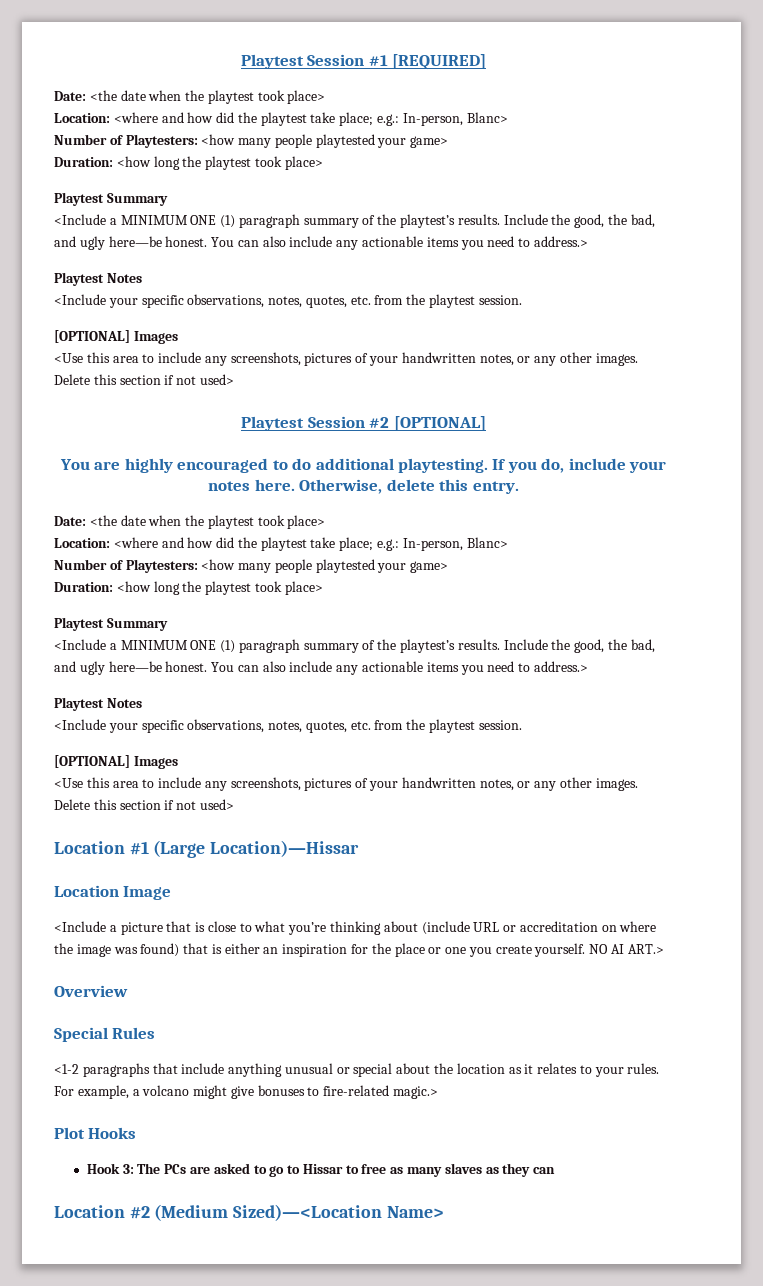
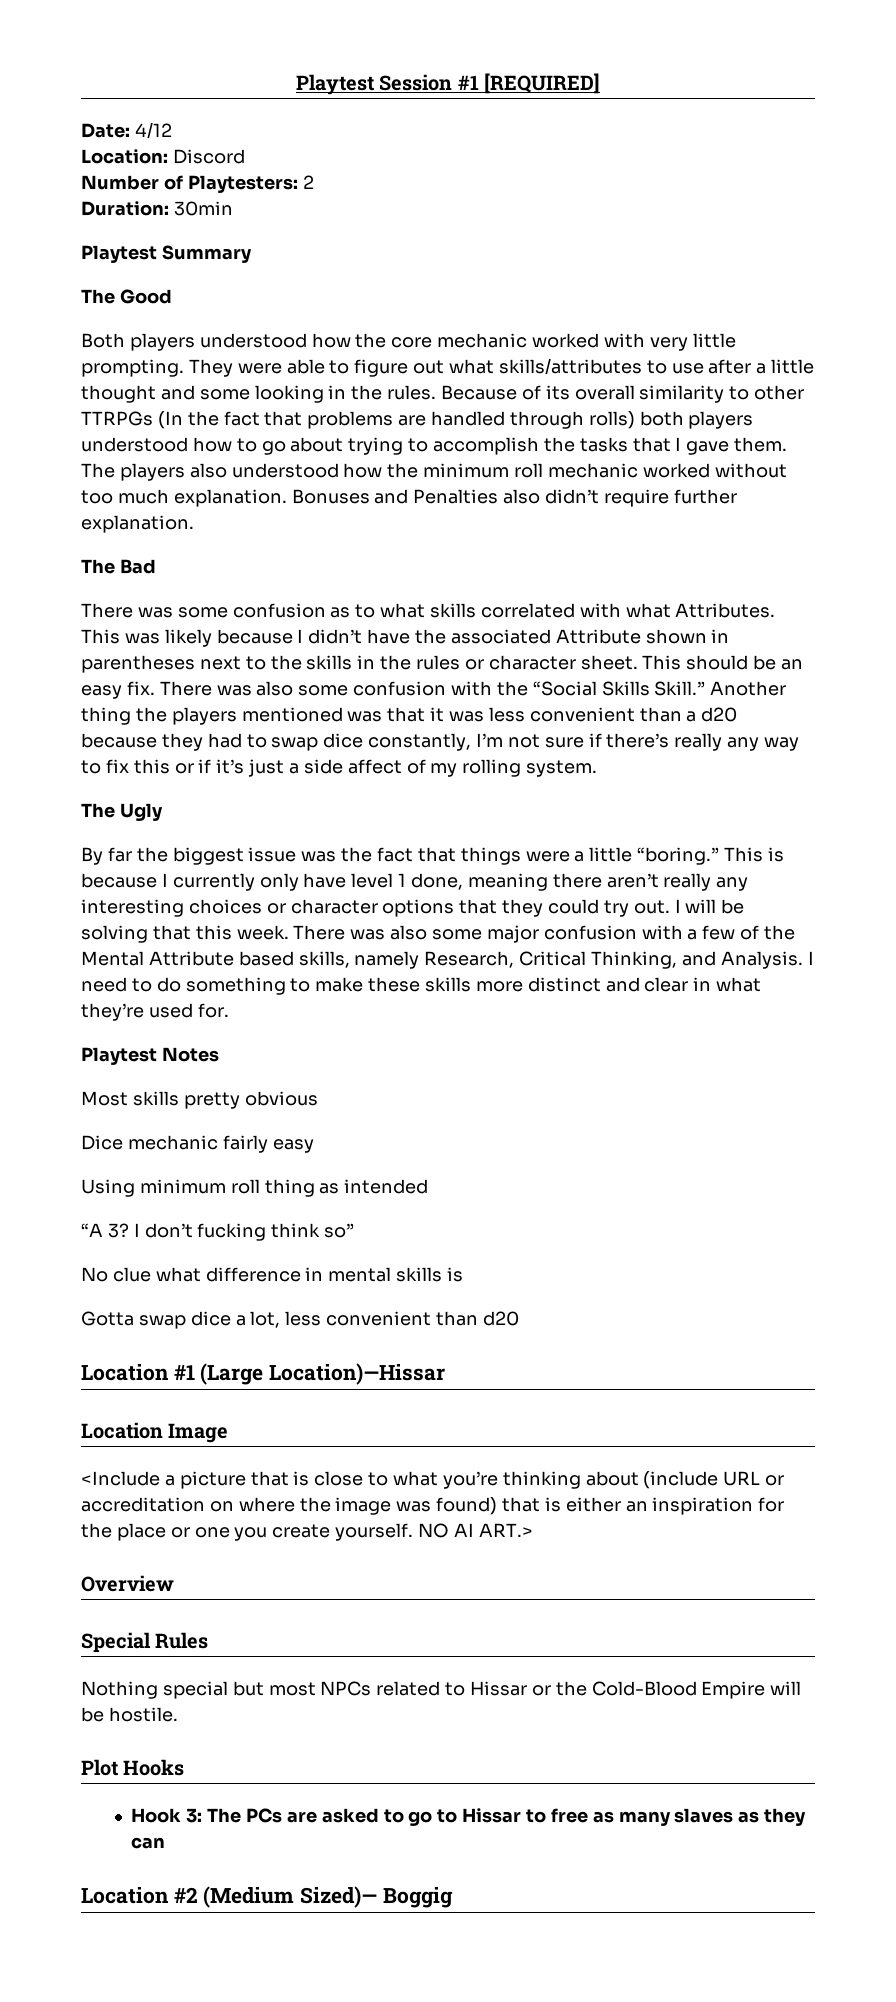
  Playtest Session #1 [REQUIRED]
- Date: <the date when the playtest took place>
- Location: <where and how did the playtest take place; e.g.: In-person, Blanc>
- Number of Playtesters: <how many people playtested your game>
- Duration: <how long the playtest took place>
+ Date: 4/12
+ Location: Discord
+ Number of Playtesters: 2
+ Duration: 30min
  Playtest Summary
- <Include a MINIMUM ONE (1) paragraph summary of the playtest’s results. Include the good, the bad, and ugly here—be honest. You can also include any actionable items you need to address.>
+ The Good
+ Both players understood how the core mechanic worked with very little prompting. They were able to figure out what skills/attributes to use after a little thought and some looking in the rules. Because of its overall similarity to other TTRPGs (In the fact that problems are handled through rolls) both players understood how to go about trying to accomplish the tasks that I gave them. The players also understood how the minimum roll mechanic worked without too much explanation. Bonuses and Penalties also didn’t require further explanation.
+ The Bad
+ There was some confusion as to what skills correlated with what Attributes. This was likely because I didn’t have the associated Attribute shown in parentheses next to the skills in the rules or character sheet. This should be an easy fix. There was also some confusion with the “Social Skills Skill.” Another thing the players mentioned was that it was less convenient than a d20 because they had to swap dice constantly, I’m not sure if there’s really any way to fix this or if it’s just a side affect of my rolling system.
+ The Ugly
+ By far the biggest issue was the fact that things were a little “boring.” This is because I currently only have level 1 done, meaning there aren’t really any interesting choices or character options that they could try out. I will be solving that this week. There was also some major confusion with a few of the Mental Attribute based skills, namely Research, Critical Thinking, and Analysis. I need to do something to make these skills more distinct and clear in what they’re used for.
  Playtest Notes
- <Include your specific observations, notes, quotes, etc. from the playtest session.
- [OPTIONAL] Images
- <Use this area to include any screenshots, pictures of your handwritten notes, or any other images. Delete this section if not used>
- Playtest Session #2 [OPTIONAL]
- You are highly encouraged to do additional playtesting. If you do, include your notes here. Otherwise, delete this entry.
- Date: <the date when the playtest took place>
- Location: <where and how did the playtest take place; e.g.: In-person, Blanc>
- Number of Playtesters: <how many people playtested your game>
- Duration: <how long the playtest took place>
- Playtest Summary
- <Include a MINIMUM ONE (1) paragraph summary of the playtest’s results. Include the good, the bad, and ugly here—be honest. You can also include any actionable items you need to address.>
- Playtest Notes
- <Include your specific observations, notes, quotes, etc. from the playtest session.
- [OPTIONAL] Images
- <Use this area to include any screenshots, pictures of your handwritten notes, or any other images. Delete this section if not used>
+ Most skills pretty obvious
+ Dice mechanic fairly easy
+ Using minimum roll thing as intended
+ “A 3? I don’t fucking think so”
+ No clue what difference in mental skills is
+ Gotta swap dice a lot, less convenient than d20
- <1-2 paragraphs that include anything unusual or special about the location as it relates to your rules. For example, a volcano might give bonuses to fire-related magic.>
+ Nothing special but most NPCs related to Hissar or the Cold-Blood Empire will be hostile.
- Location #2 (Medium Sized)—<Location Name>
+ Location #2 (Medium Sized)— Boggig

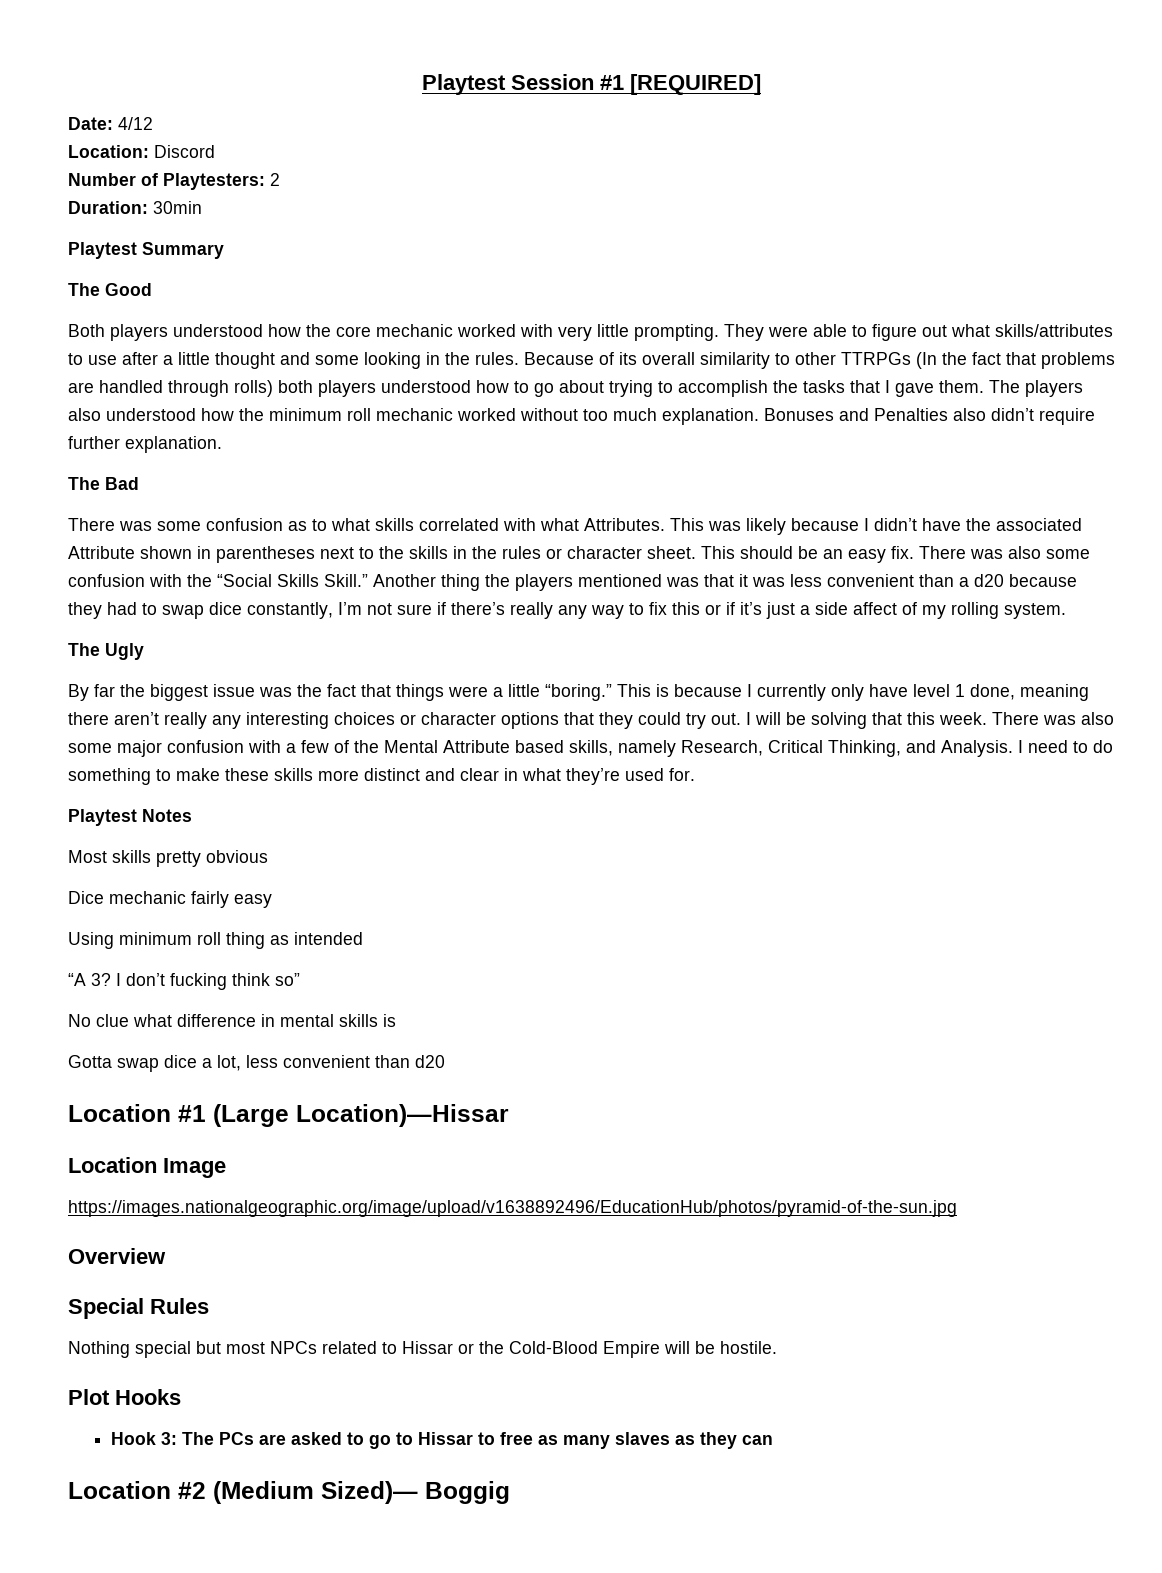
- <Include a picture that is close to what you’re thinking about (include URL or accreditation on where the image was found) that is either an inspiration for the place or one you create yourself. NO AI ART.>
+ https://images.nationalgeographic.org/image/upload/v1638892496/EducationHub/photos/pyramid-of-the-sun.jpg

